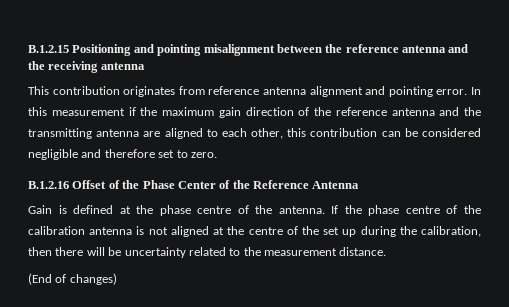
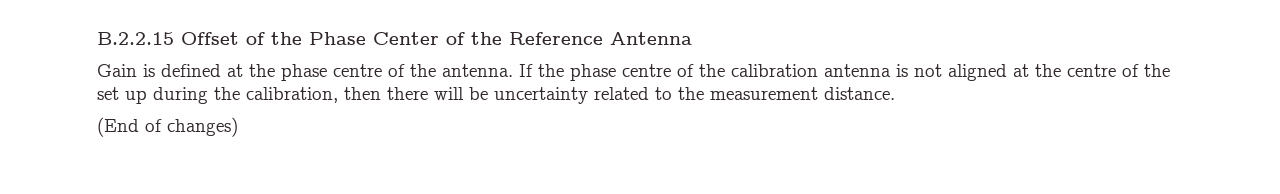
- B.1.2.15 Positioning and pointing misalignment between the reference antenna and the receiving antenna
- This contribution originates from reference antenna alignment and pointing error. In this measurement if the maximum gain direction of the reference antenna and the transmitting antenna are aligned to each other, this contribution can be considered negligible and therefore set to zero.
- B.1.2.16 Offset of the Phase Center of the Reference Antenna
+ B.2.2.15 Offset of the Phase Center of the Reference Antenna

